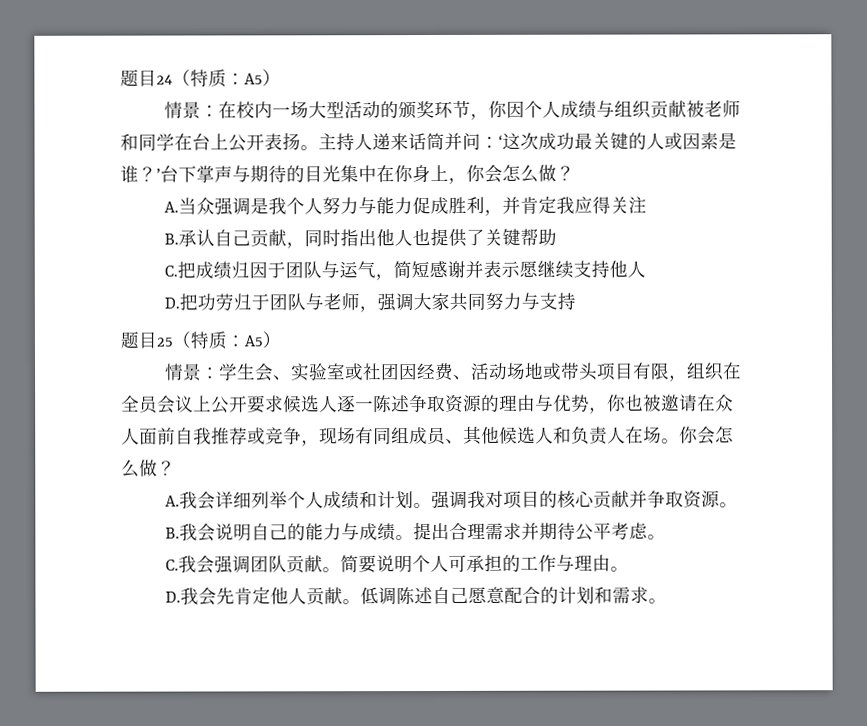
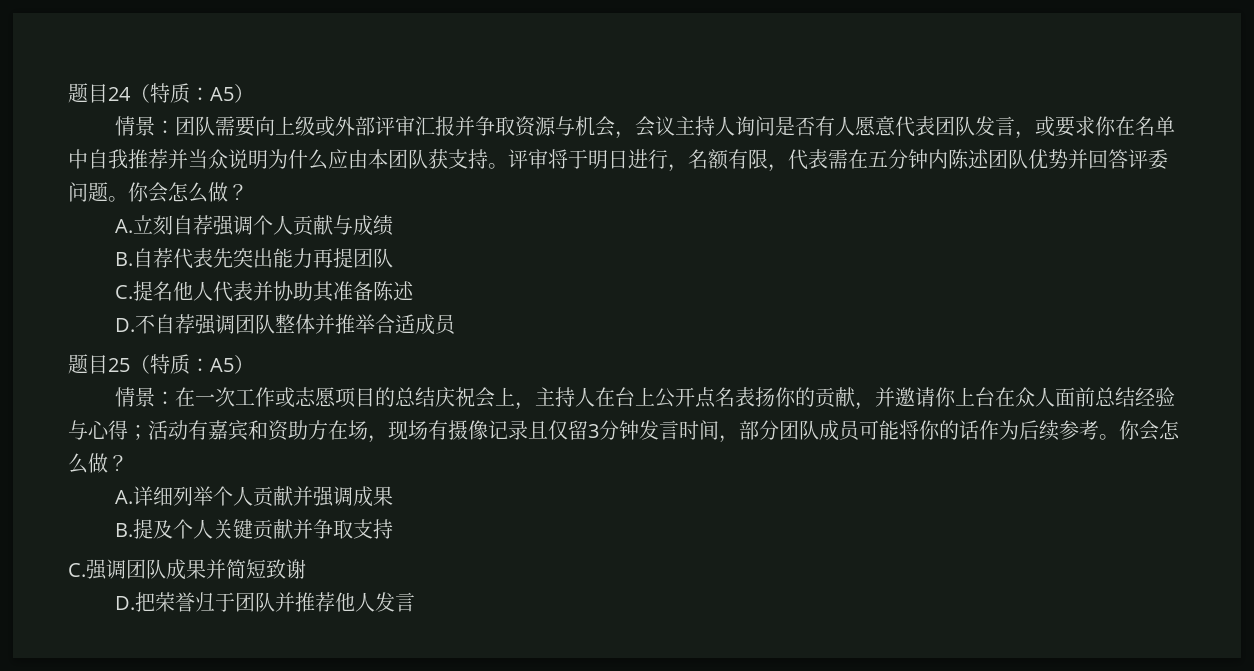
- 情景：在校内一场大型活动的颁奖环节，你因个人成绩与组织贡献被老师和同学在台上公开表扬。主持人递来话筒并问：‘这次成功最关键的人或因素是谁？’台下掌声与期待的目光集中在你身上，你会怎么做？
- A.当众强调是我个人努力与能力促成胜利，并肯定我应得关注
- B.承认自己贡献，同时指出他人也提供了关键帮助
- C.把成绩归因于团队与运气，简短感谢并表示愿继续支持他人
- D.把功劳归于团队与老师，强调大家共同努力与支持
+ 情景：团队需要向上级或外部评审汇报并争取资源与机会，会议主持人询问是否有人愿意代表团队发言，或要求你在名单中自我推荐并当众说明为什么应由本团队获支持。评审将于明日进行，名额有限，代表需在五分钟内陈述团队优势并回答评委问题。你会怎么做？
+ A.立刻自荐强调个人贡献与成绩
+ B.自荐代表先突出能力再提团队
+ C.提名他人代表并协助其准备陈述
+ D.不自荐强调团队整体并推举合适成员
- 情景：学生会、实验室或社团因经费、活动场地或带头项目有限，组织在全员会议上公开要求候选人逐一陈述争取资源的理由与优势，你也被邀请在众人面前自我推荐或竞争，现场有同组成员、其他候选人和负责人在场。你会怎么做？
- A.我会详细列举个人成绩和计划。强调我对项目的核心贡献并争取资源。
- B.我会说明自己的能力与成绩。提出合理需求并期待公平考虑。
- C.我会强调团队贡献。简要说明个人可承担的工作与理由。
- D.我会先肯定他人贡献。低调陈述自己愿意配合的计划和需求。
+ 情景：在一次工作或志愿项目的总结庆祝会上，主持人在台上公开点名表扬你的贡献，并邀请你上台在众人面前总结经验与心得；活动有嘉宾和资助方在场，现场有摄像记录且仅留3分钟发言时间，部分团队成员可能将你的话作为后续参考。你会怎么做？
+ A.详细列举个人贡献并强调成果
+ B.提及个人关键贡献并争取支持
+ C.强调团队成果并简短致谢
+ D.把荣誉归于团队并推荐他人发言

